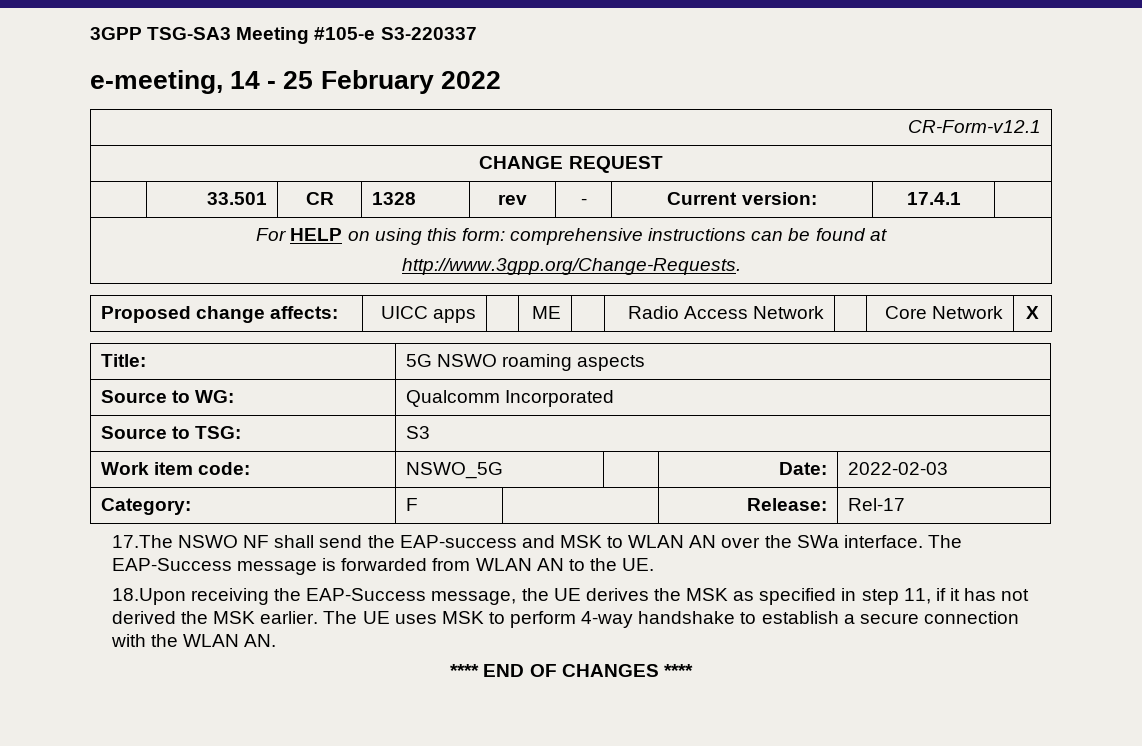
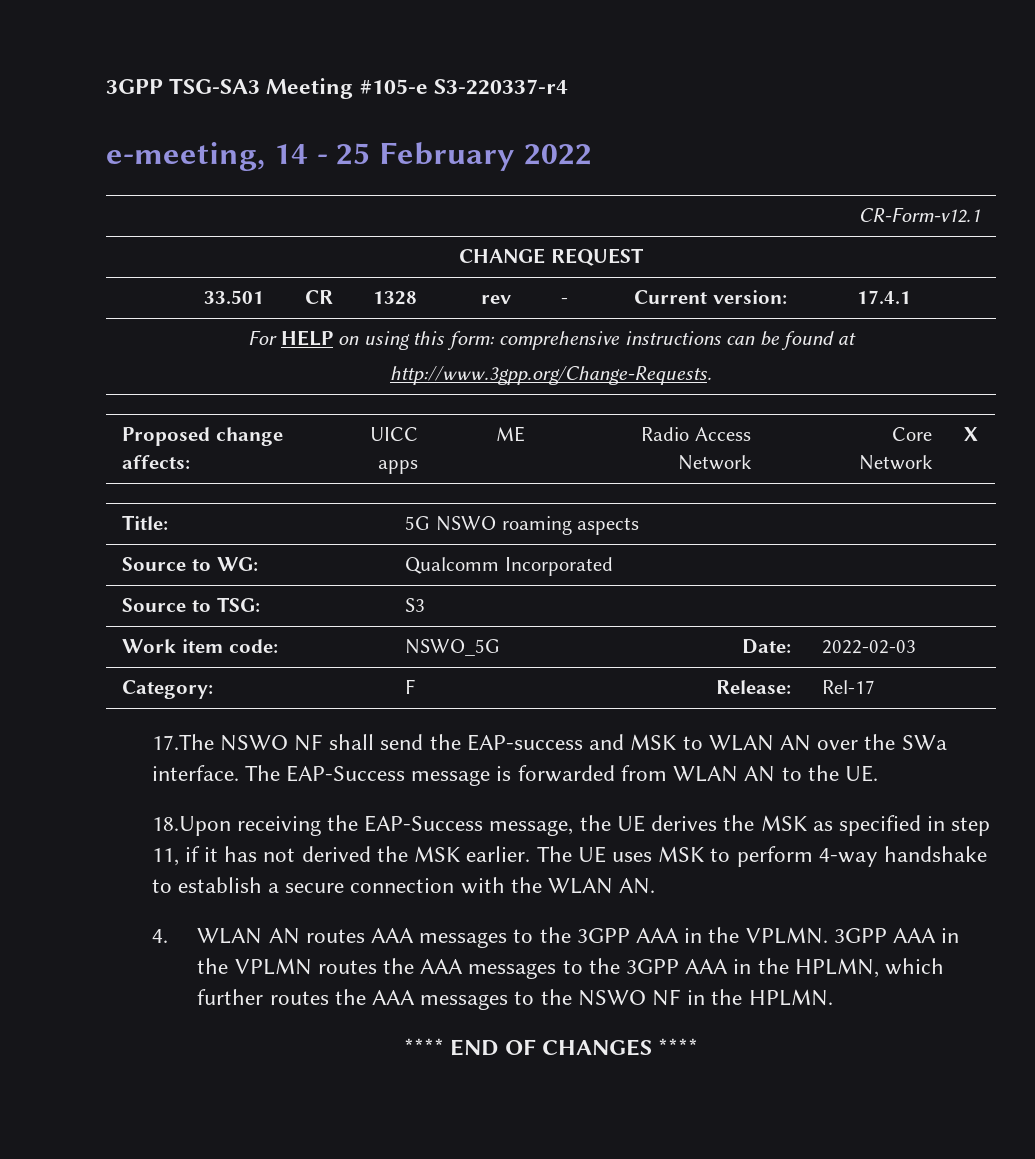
- 3GPP TSG-SA3 Meeting #105-e S3-220337
+ 3GPP TSG-SA3 Meeting #105-e S3-220337-r4
+ 4. WLAN AN routes AAA messages to the 3GPP AAA in the VPLMN. 3GPP AAA in the VPLMN routes the AAA messages to the 3GPP AAA in the HPLMN, which further routes the AAA messages to the NSWO NF in the HPLMN.

